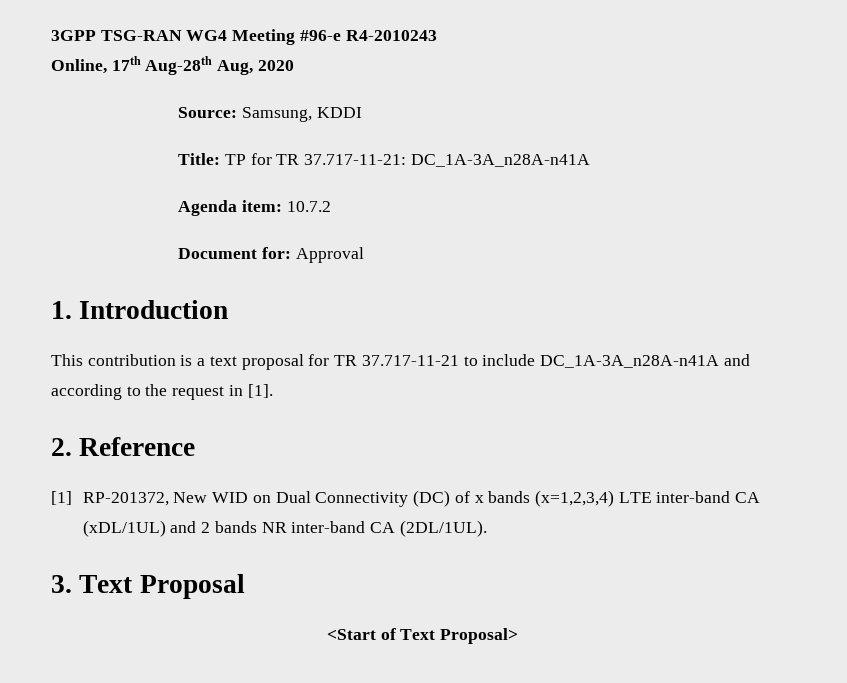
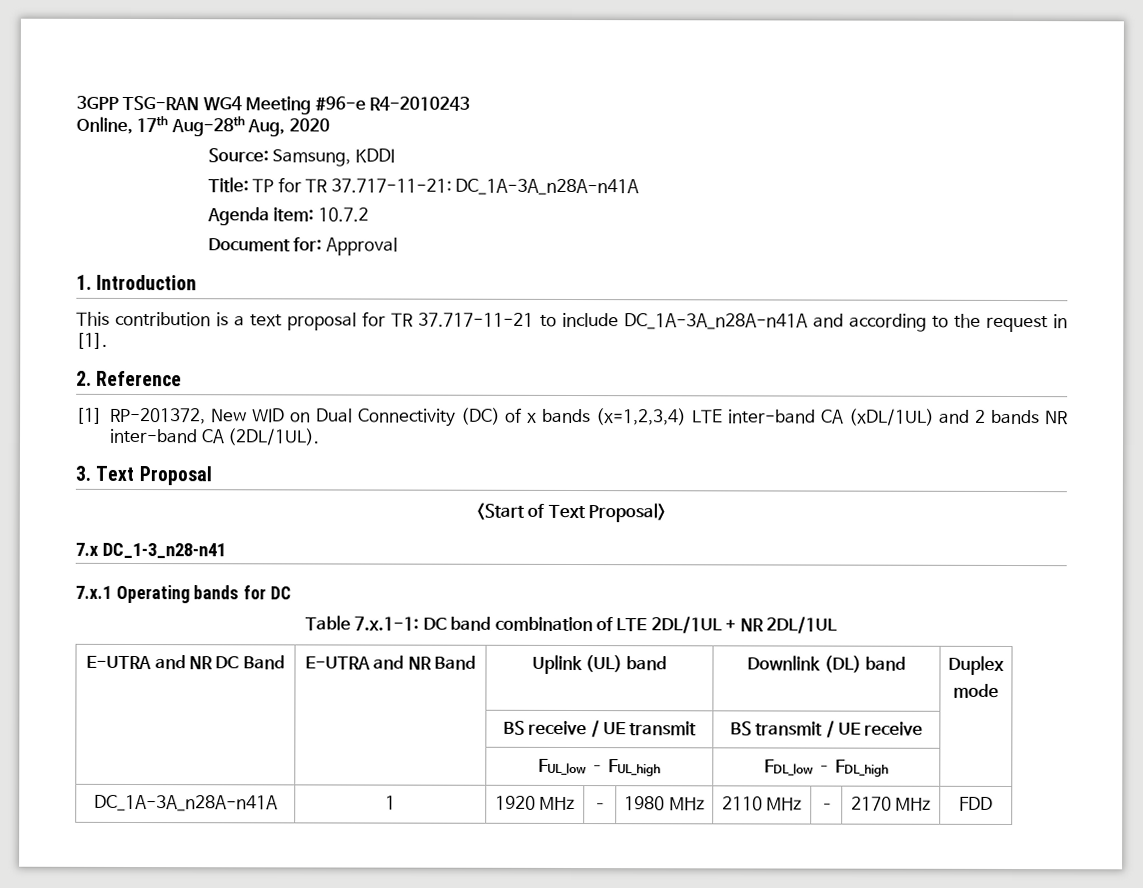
+ 7.x DC_1-3_n28-n41
+ 7.x.1 Operating bands for DC
+ Table 7.x.1-1: DC band combination of LTE 2DL/1UL + NR 2DL/1UL
+ E-UTRA and NR DC Band | E-UTRA and NR Band | Uplink (UL) band | Downlink (DL) band | Duplex
+ mode
+ | | BS receive / UE transmit | BS transmit / UE receive |
+ | | FUL_low – FUL_high | FDL_low – FDL_high |
+ DC_1A-3A_n28A-n41A | 1 | 1920 MHz | – | 1980 MHz | 2110 MHz | – | 2170 MHz | FDD

